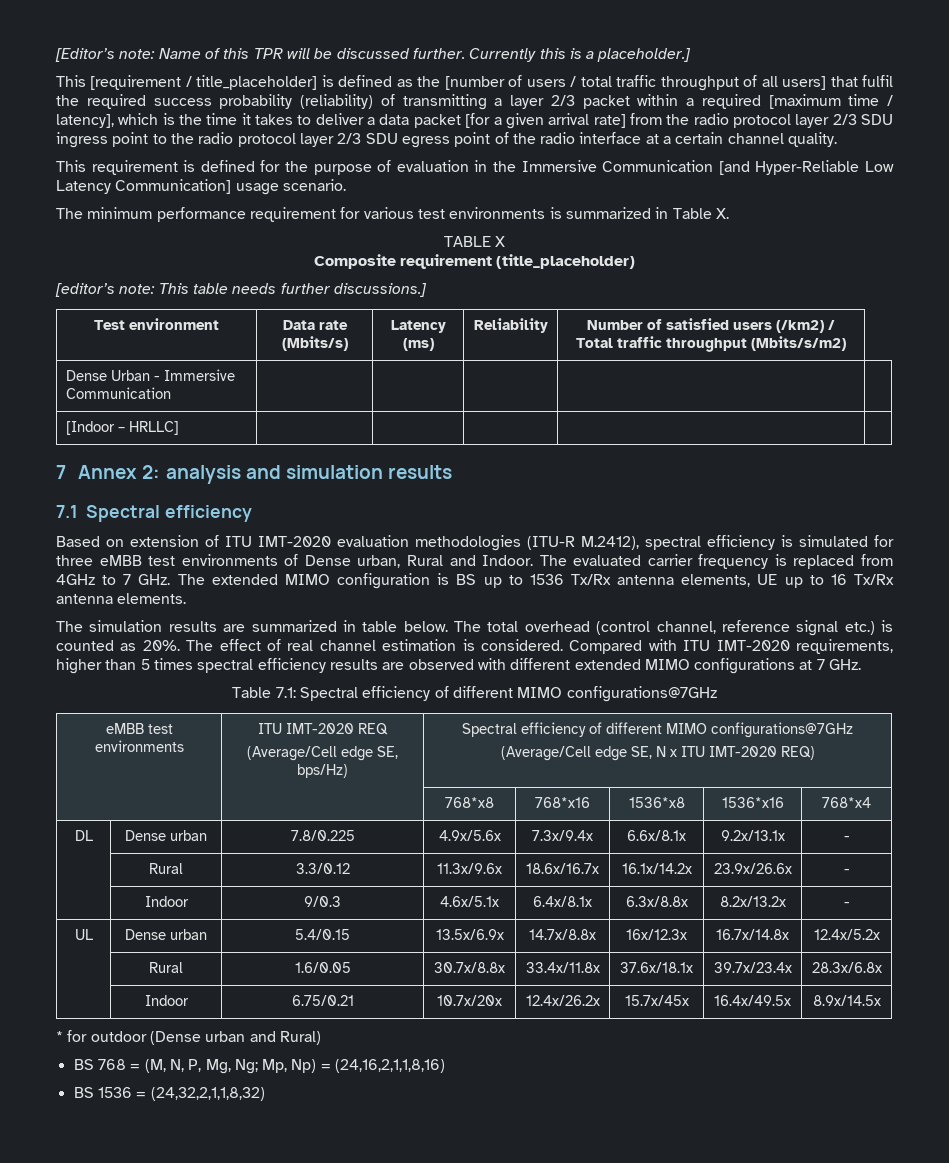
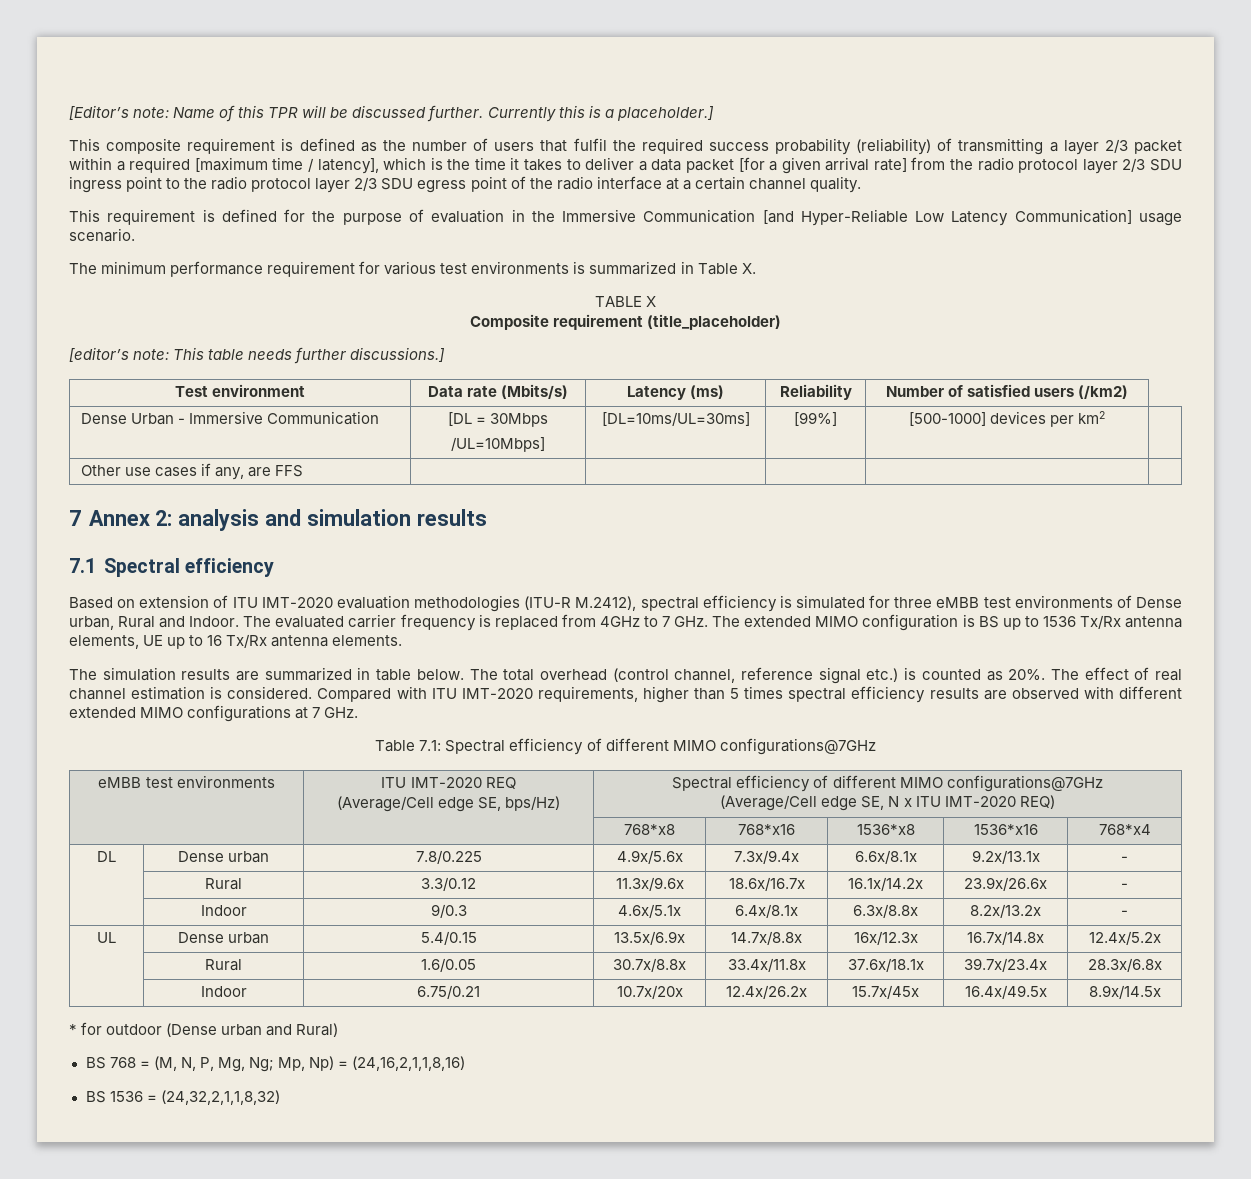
- This [requirement / title_placeholder] is defined as the [number of users / total traffic throughput of all users] that fulfil the required success probability (reliability) of transmitting a layer 2/3 packet within a required [maximum time / latency], which is the time it takes to deliver a data packet [for a given arrival rate] from the radio protocol layer 2/3 SDU ingress point to the radio protocol layer 2/3 SDU egress point of the radio interface at a certain channel quality.
+ This composite requirement is defined as the number of users that fulfil the required success probability (reliability) of transmitting a layer 2/3 packet within a required [maximum time / latency], which is the time it takes to deliver a data packet [for a given arrival rate] from the radio protocol layer 2/3 SDU ingress point to the radio protocol layer 2/3 SDU egress point of the radio interface at a certain channel quality.
- Test environment | Data rate (Mbits/s) | Latency (ms) | Reliability | Number of satisfied users (/km2) / Total traffic throughput (Mbits/s/m2)
+ Test environment | Data rate (Mbits/s) | Latency (ms) | Reliability | Number of satisfied users (/km2)
- Dense Urban - Immersive Communication | | | | |
- [Indoor – HRLLC] | | | | |
+ Dense Urban - Immersive Communication | [DL = 30Mbps
+ /UL=10Mbps] | [DL=10ms/UL=30ms] | [99%] | [500-1000] devices per km2 |
+ Other use cases if any, are FFS | | | | |

